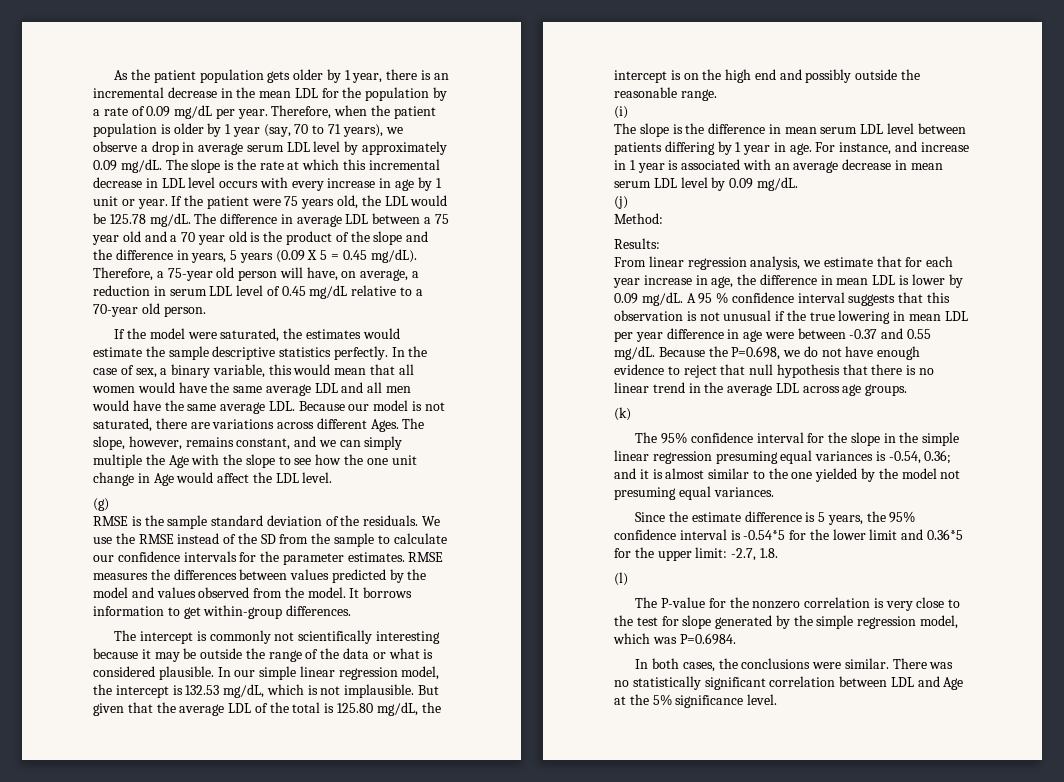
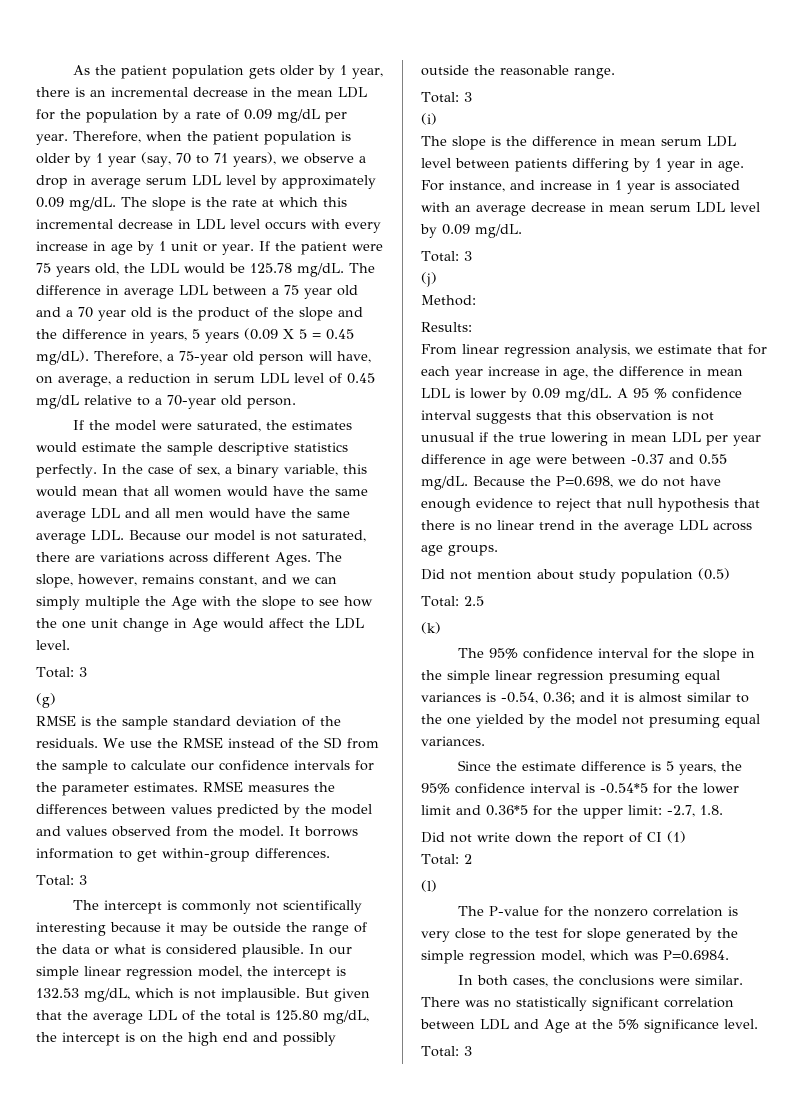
  The slope, however, remains constant, and we can simply multiple the Age with the slope to see how the one unit change in Age would affect the LDL level.
+ Total: 3
  It borrows information to get within-group differences.
+ Total: 3
  But given that the average LDL of the total is 125.80 mg/dL, the intercept is on the high end and possibly outside the reasonable range.
+ Total: 3
  For instance, and increase in 1 year is associated with an average decrease in mean serum LDL level by 0.09 mg/dL.
+ Total: 3
+ Did not mention about study population (0.5)
+ Total: 2.5
+ Did not write down the report of CI (1)
+ Total: 2
  There was no statistically significant correlation between LDL and Age at the 5% significance level.
+ Total: 3

